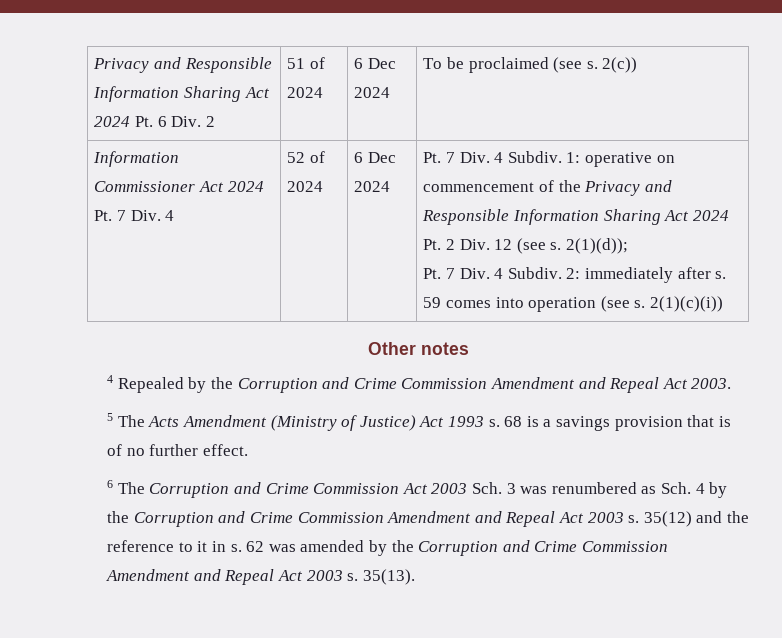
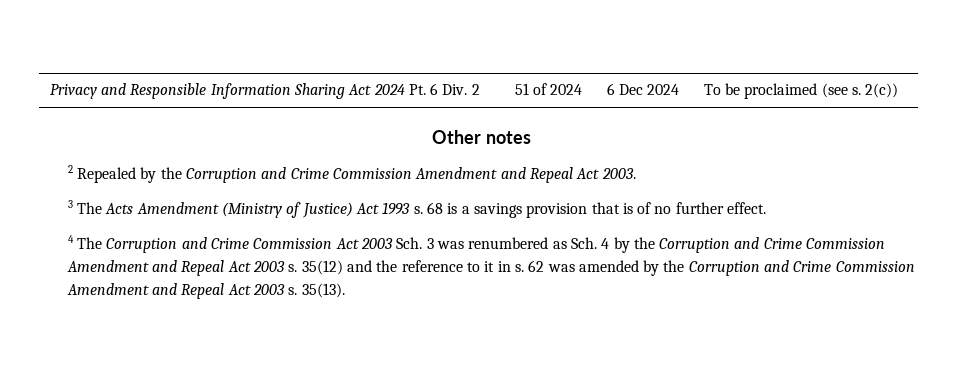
- Information Commissioner Act 2024 Pt. 7 Div. 4 | 52 of 2024 | 6 Dec 2024 | Pt. 7 Div. 4 Subdiv. 1: operative on commencement of the Privacy and Responsible Information Sharing Act 2024 Pt. 2 Div. 12 (see s. 2(1)(d));
- Pt. 7 Div. 4 Subdiv. 2: immediately after s. 59 comes into operation (see s. 2(1)(c)(i))
- 4 Repealed by the Corruption and Crime Commission Amendment and Repeal Act 2003.
+ 2 Repealed by the Corruption and Crime Commission Amendment and Repeal Act 2003.
- 5 The Acts Amendment (Ministry of Justice) Act 1993 s.
+ 3 The Acts Amendment (Ministry of Justice) Act 1993 s.
- 6 The Corruption and Crime Commission Act 2003 Sch. 3 was renumbered as Sch. 4 by the Corruption and Crime Commission Amendment and Repeal Act 2003 s.
+ 4 The Corruption and Crime Commission Act 2003 Sch. 3 was renumbered as Sch. 4 by the Corruption and Crime Commission Amendment and Repeal Act 2003 s.

